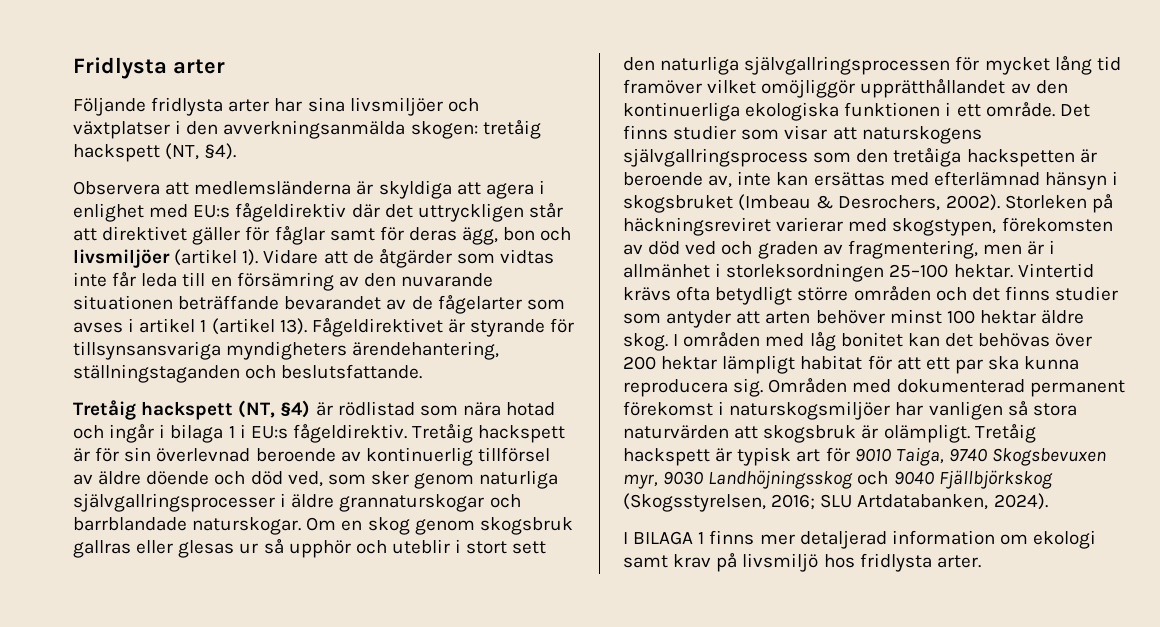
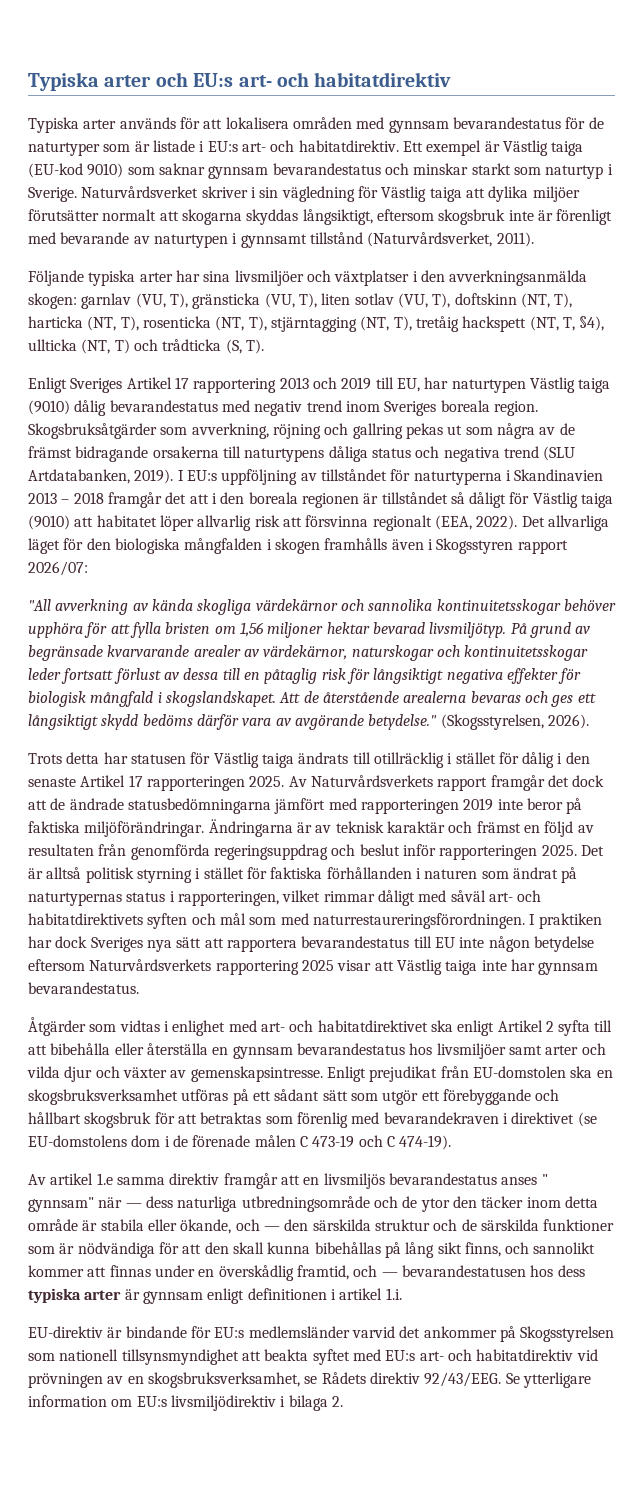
- Fridlysta arter
+ Typiska arter och EU:s art- och habitatdirektiv
+ Typiska arter används för att lokalisera områden med gynnsam bevarandestatus för de naturtyper som är listade i EU:s art- och habitatdirektiv. Ett exempel är Västlig taiga (EU-kod 9010) som saknar gynnsam bevarandestatus och minskar starkt som naturtyp i Sverige. Naturvårdsverket skriver i sin vägledning för Västlig taiga att dylika miljöer förutsätter normalt att skogarna skyddas långsiktigt, eftersom skogsbruk inte är förenligt med bevarande av naturtypen i gynnsamt tillstånd (Naturvårdsverket, 2011).
- Följande fridlysta arter har sina livsmiljöer och växtplatser i den avverkningsanmälda skogen: tretåig hackspett (NT, §4).
- Observera att medlemsländerna är skyldiga att agera i enlighet med EU:s fågeldirektiv där det uttryckligen står att direktivet gäller för fåglar samt för deras ägg, bon och livsmiljöer (artikel 1). Vidare att de åtgärder som vidtas inte får leda till en försämring av den nuvarande situationen beträffande bevarandet av de fågelarter som avses i artikel 1 (artikel 13). Fågeldirektivet är styrande för tillsynsansvariga myndigheters ärendehantering, ställningstaganden och beslutsfattande.
- Tretåig hackspett (NT, §4) är rödlistad som nära hotad och ingår i bilaga 1 i EU:s fågeldirektiv. Tretåig hackspett är för sin överlevnad beroende av kontinuerlig tillförsel av äldre döende och död ved, som sker genom naturliga självgallringsprocesser i äldre grannaturskogar och barrblandade naturskogar. Om en skog genom skogsbruk gallras eller glesas ur så upphör och uteblir i stort sett den naturliga självgallringsprocessen för mycket lång tid framöver vilket omöjliggör upprätthållandet av den kontinuerliga ekologiska funktionen i ett område. Det finns studier som visar att naturskogens självgallringsprocess som den tretåiga hackspetten är beroende av, inte kan ersättas med efterlämnad hänsyn i skogsbruket (Imbeau & Desrochers, 2002). Storleken på häckningsreviret varierar med skogstypen, förekomsten av död ved och graden av fragmentering, men är i allmänhet i storleksordningen 25–100 hektar. Vintertid krävs ofta betydligt större områden och det finns studier som antyder att arten behöver minst 100 hektar äldre skog. I områden med låg bonitet kan det behövas över 200 hektar lämpligt habitat för att ett par ska kunna reproducera sig. Områden med dokumenterad permanent förekomst i naturskogsmiljöer har vanligen så stora naturvärden att skogsbruk är olämpligt. Tretåig hackspett är typisk art för 9010 Taiga, 9740 Skogsbevuxen myr, 9030 Landhöjningsskog och 9040 Fjällbjörkskog (Skogsstyrelsen, 2016; SLU Artdatabanken, 2024).
- I BILAGA 1 finns mer detaljerad information om ekologi samt krav på livsmiljö hos fridlysta arter.
+ Följande typiska arter har sina livsmiljöer och växtplatser i den avverkningsanmälda skogen: garnlav (VU, T), gränsticka (VU, T), liten sotlav (VU, T), doftskinn (NT, T), harticka (NT, T), rosenticka (NT, T), stjärntagging (NT, T), tretåig hackspett (NT, T, §4), ullticka (NT, T) och trådticka (S, T).
+ Enligt Sveriges Artikel 17 rapportering 2013 och 2019 till EU, har naturtypen Västlig taiga (9010) dålig bevarandestatus med negativ trend inom Sveriges boreala region. Skogsbruksåtgärder som avverkning, röjning och gallring pekas ut som några av de främst bidragande orsakerna till naturtypens dåliga status och negativa trend (SLU Artdatabanken, 2019). I EU:s uppföljning av tillståndet för naturtyperna i Skandinavien 2013 – 2018 framgår det att i den boreala regionen är tillståndet så dåligt för Västlig taiga (9010) att habitatet löper allvarlig risk att försvinna regionalt (EEA, 2022). Det allvarliga läget för den biologiska mångfalden i skogen framhålls även i Skogsstyren rapport 2026/07:
+ "All avverkning av kända skogliga värdekärnor och sannolika kontinuitetsskogar behöver upphöra för att fylla bristen om 1,56 miljoner hektar bevarad livsmiljötyp. På grund av begränsade kvarvarande arealer av värdekärnor, naturskogar och kontinuitetsskogar leder fortsatt förlust av dessa till en påtaglig risk för långsiktigt negativa effekter för biologisk mångfald i skogslandskapet. Att de återstående arealerna bevaras och ges ett långsiktigt skydd bedöms därför vara av avgörande betydelse." (Skogsstyrelsen, 2026).
+ Trots detta har statusen för Västlig taiga ändrats till otillräcklig i stället för dålig i den senaste Artikel 17 rapporteringen 2025. Av Naturvårdsverkets rapport framgår det dock att de ändrade statusbedömningarna jämfört med rapporteringen 2019 inte beror på faktiska miljöförändringar. Ändringarna är av teknisk karaktär och främst en följd av resultaten från genomförda regeringsuppdrag och beslut inför rapporteringen 2025. Det är alltså politisk styrning i stället för faktiska förhållanden i naturen som ändrat på naturtypernas status i rapporteringen, vilket rimmar dåligt med såväl art- och habitatdirektivets syften och mål som med naturrestaureringsförordningen. I praktiken har dock Sveriges nya sätt att rapportera bevarandestatus till EU inte någon betydelse eftersom Naturvårdsverkets rapportering 2025 visar att Västlig taiga inte har gynnsam bevarandestatus.
+ Åtgärder som vidtas i enlighet med art- och habitatdirektivet ska enligt Artikel 2 syfta till att bibehålla eller återställa en gynnsam bevarandestatus hos livsmiljöer samt arter och vilda djur och växter av gemenskapsintresse. Enligt prejudikat från EU-domstolen ska en skogsbruksverksamhet utföras på ett sådant sätt som utgör ett förebyggande och hållbart skogsbruk för att betraktas som förenlig med bevarandekraven i direktivet (se EU-domstolens dom i de förenade målen C 473-19 och C 474-19).
+ Av artikel 1.e samma direktiv framgår att en livsmiljös bevarandestatus anses " gynnsam" när — dess naturliga utbredningsområde och de ytor den täcker inom detta område är stabila eller ökande, och — den särskilda struktur och de särskilda funktioner som är nödvändiga för att den skall kunna bibehållas på lång sikt finns, och sannolikt kommer att finnas under en överskådlig framtid, och — bevarandestatusen hos dess typiska arter är gynnsam enligt definitionen i artikel 1.i.
+ EU-direktiv är bindande för EU:s medlemsländer varvid det ankommer på Skogsstyrelsen som nationell tillsynsmyndighet att beakta syftet med EU:s art- och habitatdirektiv vid prövningen av en skogsbruksverksamhet, se Rådets direktiv 92/43/EEG. Se ytterligare information om EU:s livsmiljödirektiv i bilaga 2.

